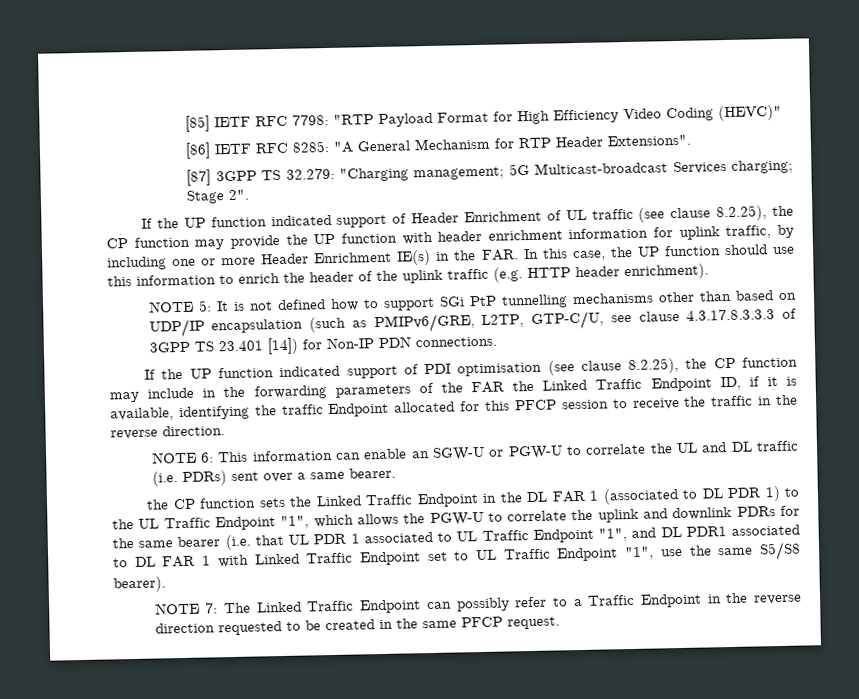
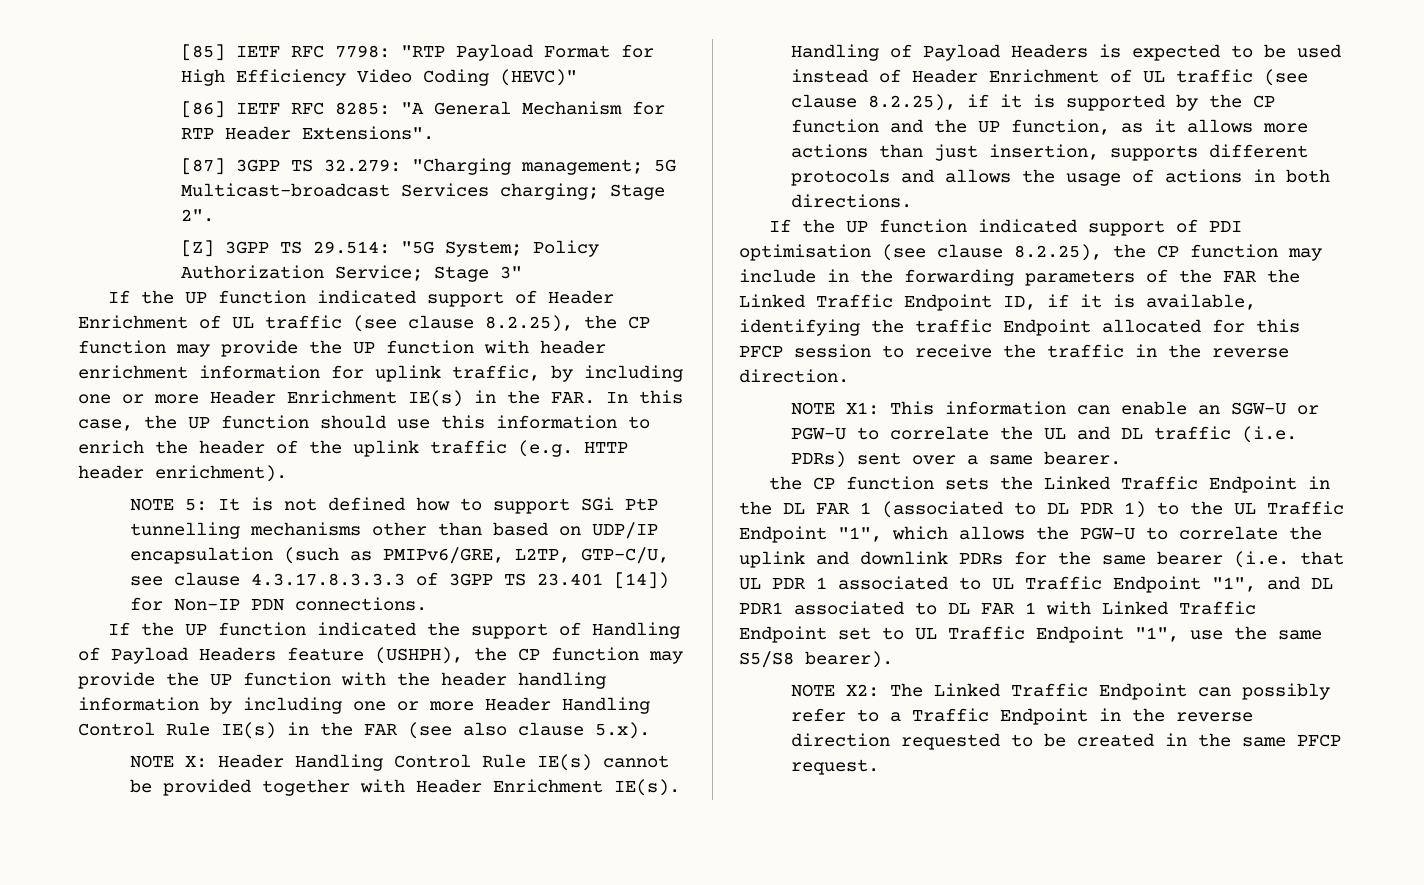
+ [Z] 3GPP TS 29.514: "5G System; Policy Authorization Service; Stage 3"
+ If the UP function indicated the support of Handling of Payload Headers feature (USHPH), the CP function may provide the UP function with the header handling information by including one or more Header Handling Control Rule IE(s) in the FAR (see also clause 5.x).
+ NOTE X: Header Handling Control Rule IE(s) cannot be provided together with Header Enrichment IE(s). Handling of Payload Headers is expected to be used instead of Header Enrichment of UL traffic (see clause 8.2.25), if it is supported by the CP function and the UP function, as it allows more actions than just insertion, supports different protocols and allows the usage of actions in both directions.
- NOTE 6: This information can enable an SGW-U or PGW-U to correlate the UL and DL traffic (i.e. PDRs) sent over a same bearer.
+ NOTE X1: This information can enable an SGW-U or PGW-U to correlate the UL and DL traffic (i.e. PDRs) sent over a same bearer.
- NOTE 7: The Linked Traffic Endpoint can possibly refer to a Traffic Endpoint in the reverse direction requested to be created in the same PFCP request.
+ NOTE X2: The Linked Traffic Endpoint can possibly refer to a Traffic Endpoint in the reverse direction requested to be created in the same PFCP request.

